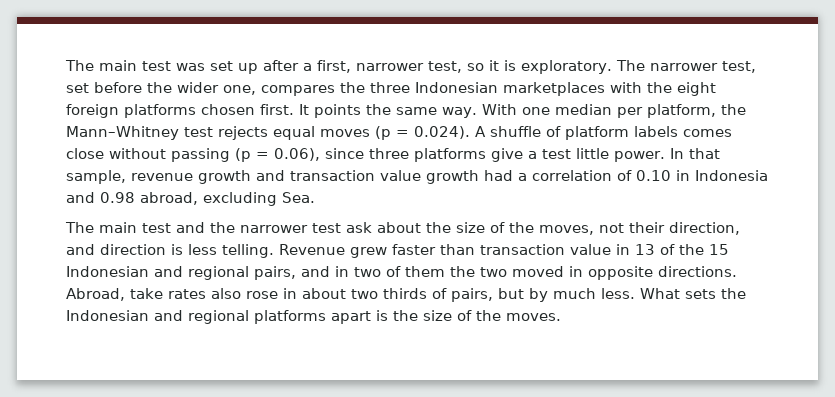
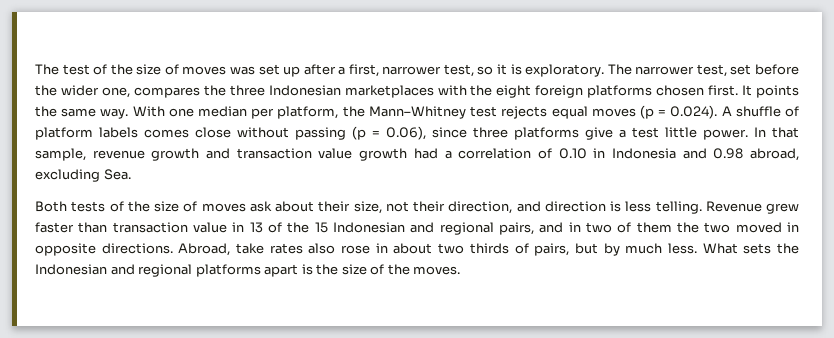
- The main test was set up after a first, narrower test, so it is exploratory.
+ The test of the size of moves was set up after a first, narrower test, so it is exploratory.
- The main test and the narrower test ask about the size of the moves, not their direction, and direction is less telling.
+ Both tests of the size of moves ask about their size, not their direction, and direction is less telling.

